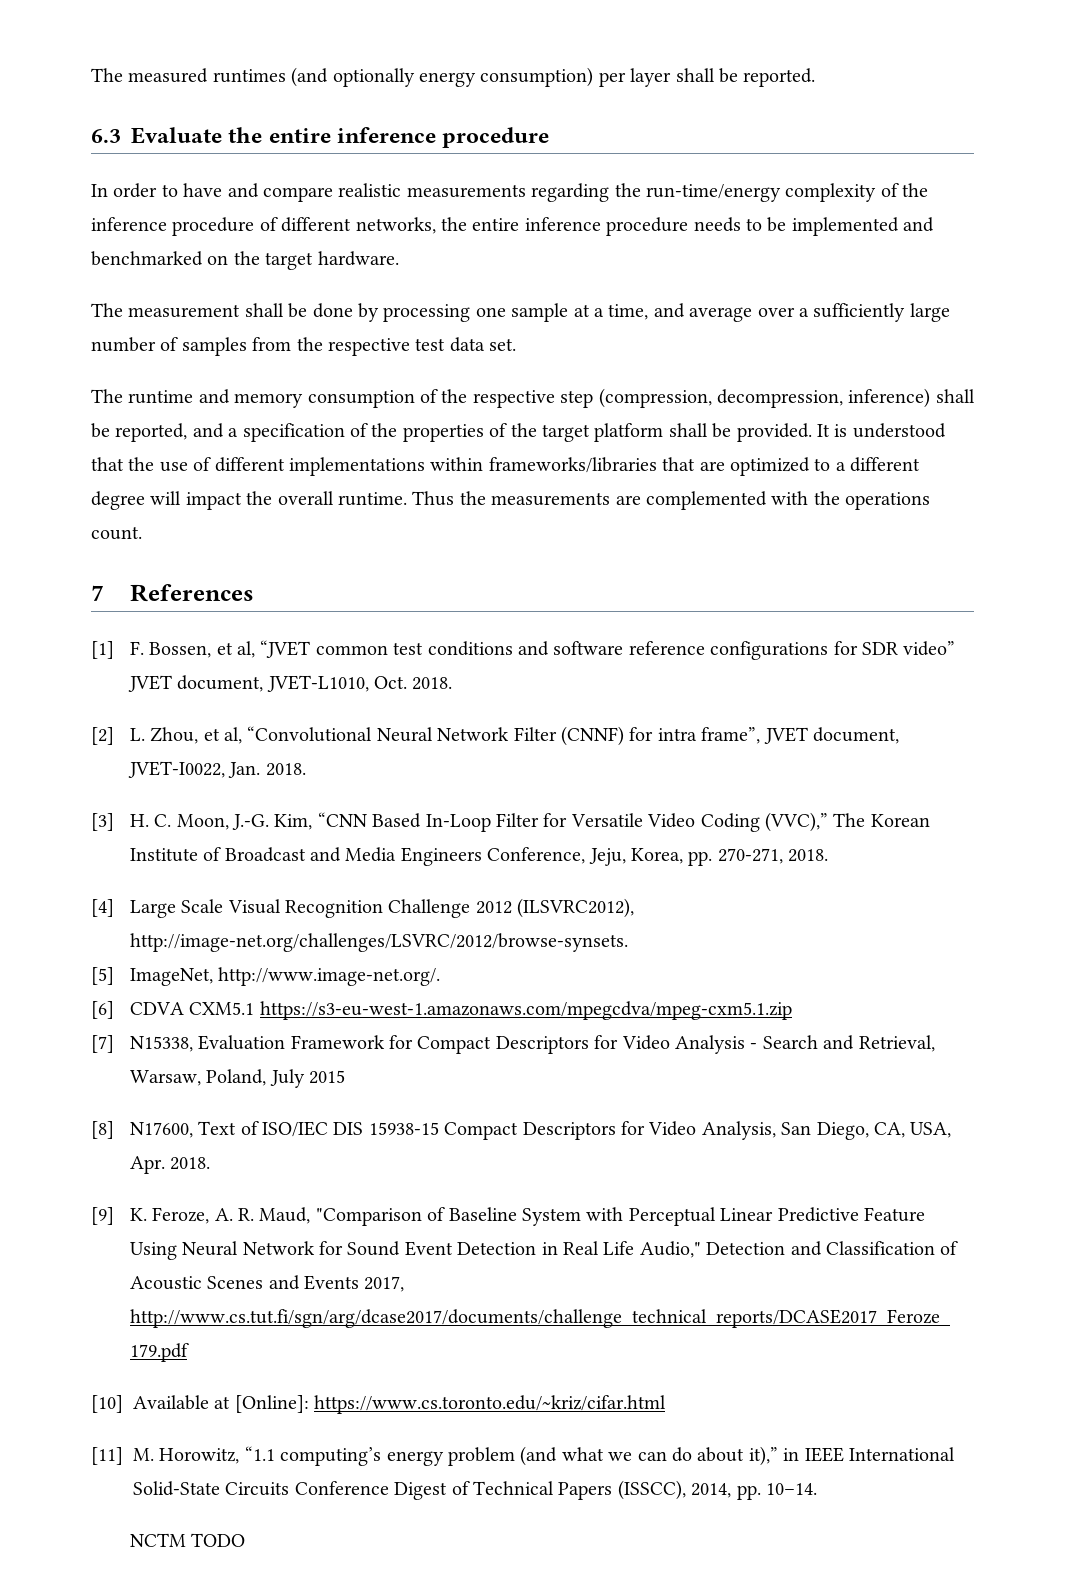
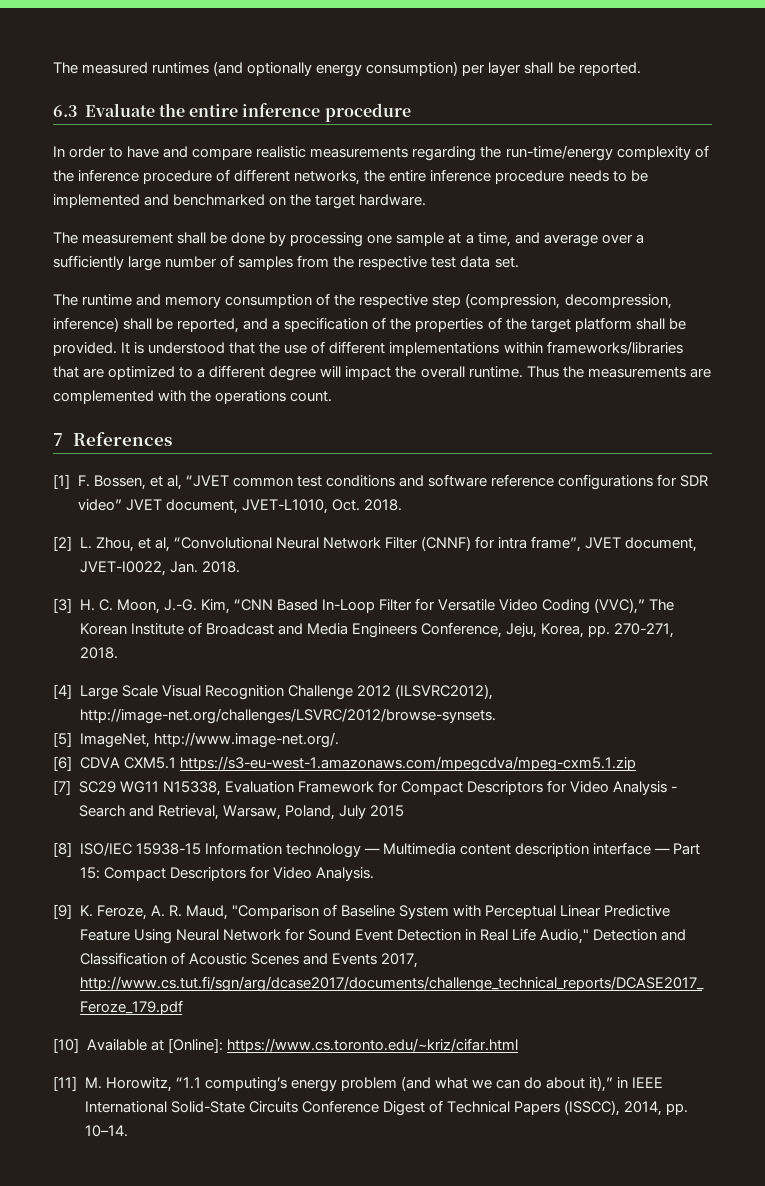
- [7] N15338, Evaluation Framework for Compact Descriptors for Video Analysis - Search and Retrieval, Warsaw, Poland, July 2015
+ [7] SC29 WG11 N15338, Evaluation Framework for Compact Descriptors for Video Analysis - Search and Retrieval, Warsaw, Poland, July 2015
- [8] N17600, Text of ISO/IEC DIS 15938-15 Compact Descriptors for Video Analysis, San Diego, CA, USA, Apr. 2018.
+ [8] ISO/IEC 15938-15 Information technology — Multimedia content description interface — Part 15: Compact Descriptors for Video Analysis.
- NCTM TODO

